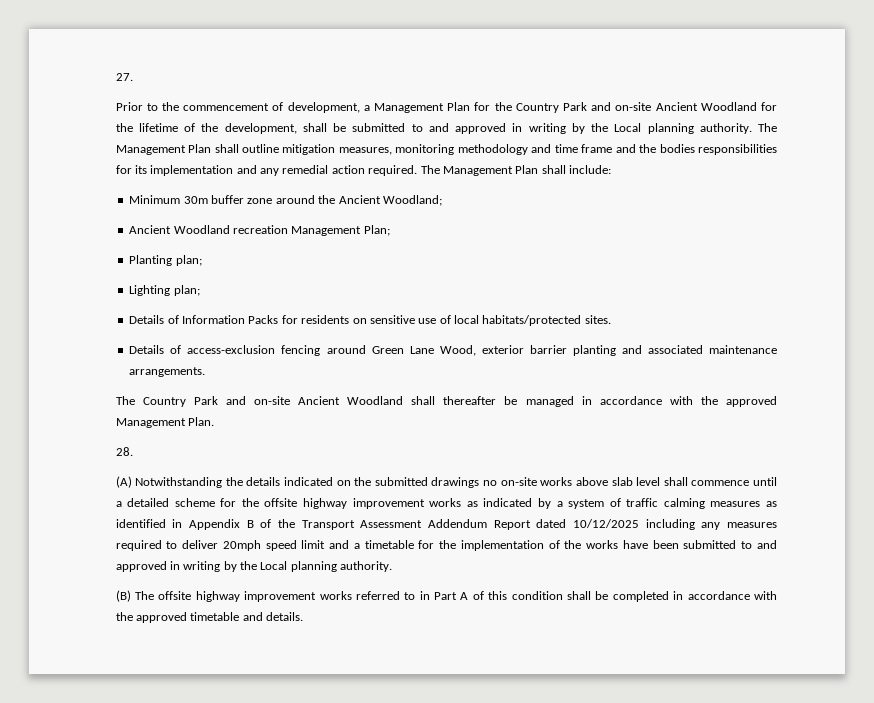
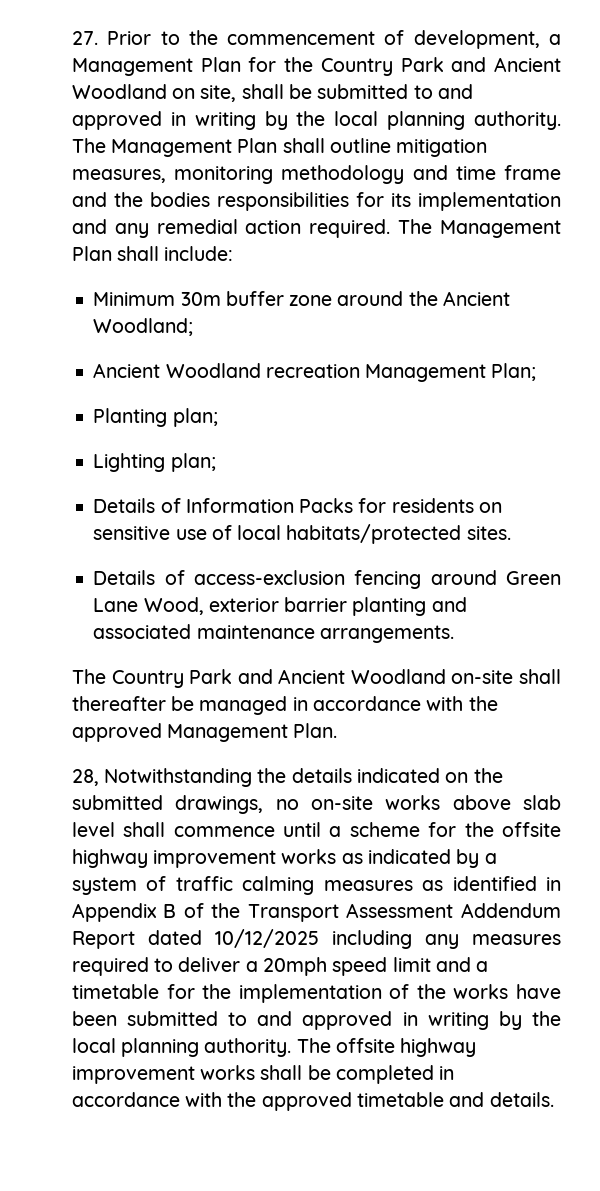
- 27.
- Prior to the commencement of development, a Management Plan for the Country Park and on-site Ancient Woodland for the lifetime of the development, shall be submitted to and approved in writing by the Local planning authority.
+ 27. Prior to the commencement of development, a Management Plan for the Country Park and Ancient Woodland on site, shall be submitted to and approved in writing by the local planning authority.
- The Country Park and on-site Ancient Woodland shall thereafter be managed in accordance with the approved Management Plan.
+ The Country Park and Ancient Woodland on-site shall thereafter be managed in accordance with the approved Management Plan.
- 28.
- (A) Notwithstanding the details indicated on the submitted drawings no on-site works above slab level shall commence until a detailed scheme for the offsite highway improvement works as indicated by a system of traffic calming measures as identified in Appendix B of the Transport Assessment Addendum Report dated 10/12/2025 including any measures required to deliver 20mph speed limit and a timetable for the implementation of the works have been submitted to and approved in writing by the Local planning authority.
- (B) The offsite highway improvement works referred to in Part A of this condition shall be completed in accordance with the approved timetable and details.
+ 28, Notwithstanding the details indicated on the submitted drawings, no on-site works above slab level shall commence until a scheme for the offsite highway improvement works as indicated by a system of traffic calming measures as identified in Appendix B of the Transport Assessment Addendum Report dated 10/12/2025 including any measures required to deliver a 20mph speed limit and a timetable for the implementation of the works have been submitted to and approved in writing by the local planning authority. The offsite highway improvement works shall be completed in accordance with the approved timetable and details.

